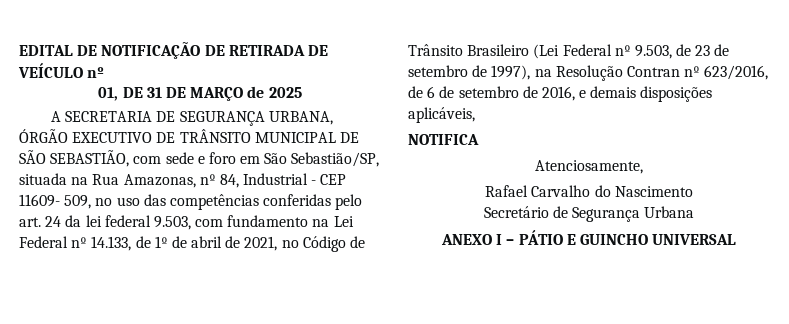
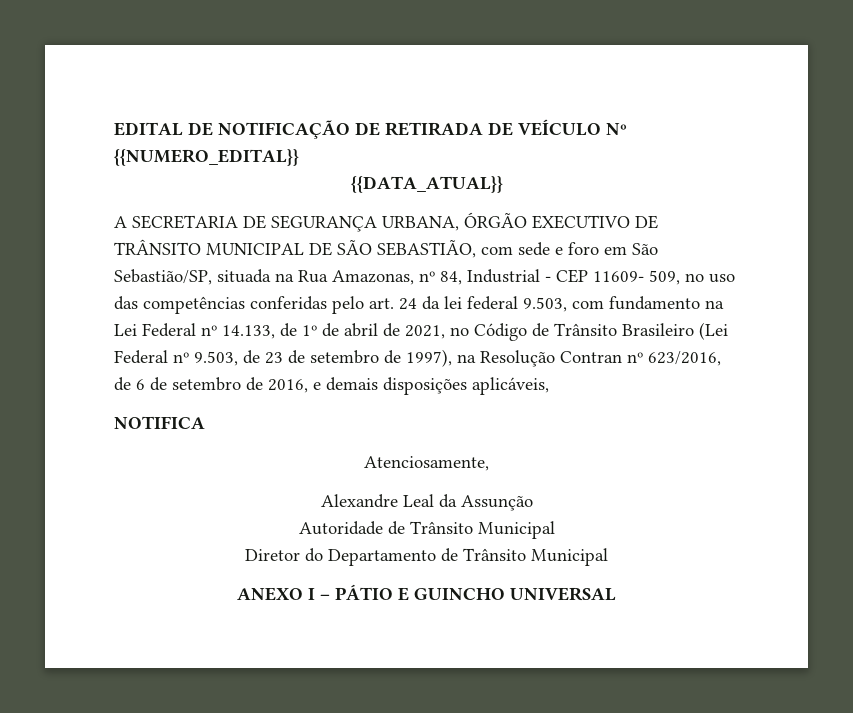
- EDITAL DE NOTIFICAÇÃO DE RETIRADA DE VEÍCULO nº
- 01, DE 31 DE MARÇO de 2025
+ EDITAL DE NOTIFICAÇÃO DE RETIRADA DE VEÍCULO Nº {{NUMERO_EDITAL}}
+ {{DATA_ATUAL}}
- Rafael Carvalho do Nascimento
- Secretário de Segurança Urbana
+ Alexandre Leal da Assunção
+ Autoridade de Trânsito Municipal
+ Diretor do Departamento de Trânsito Municipal

